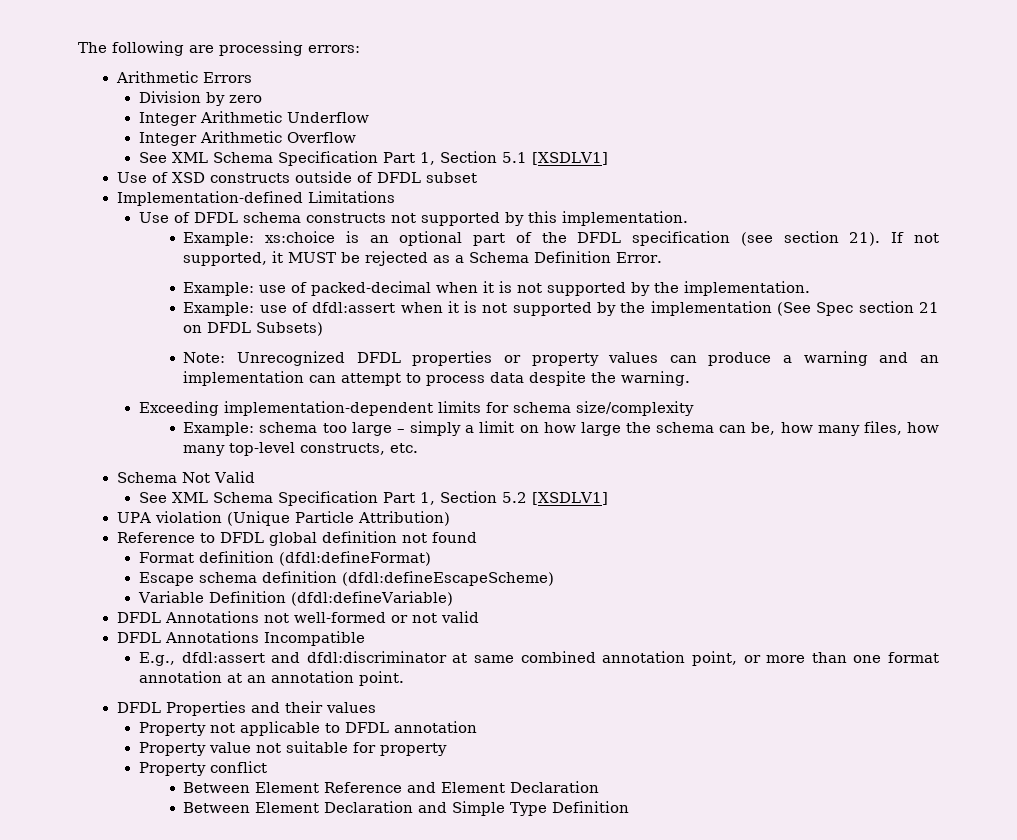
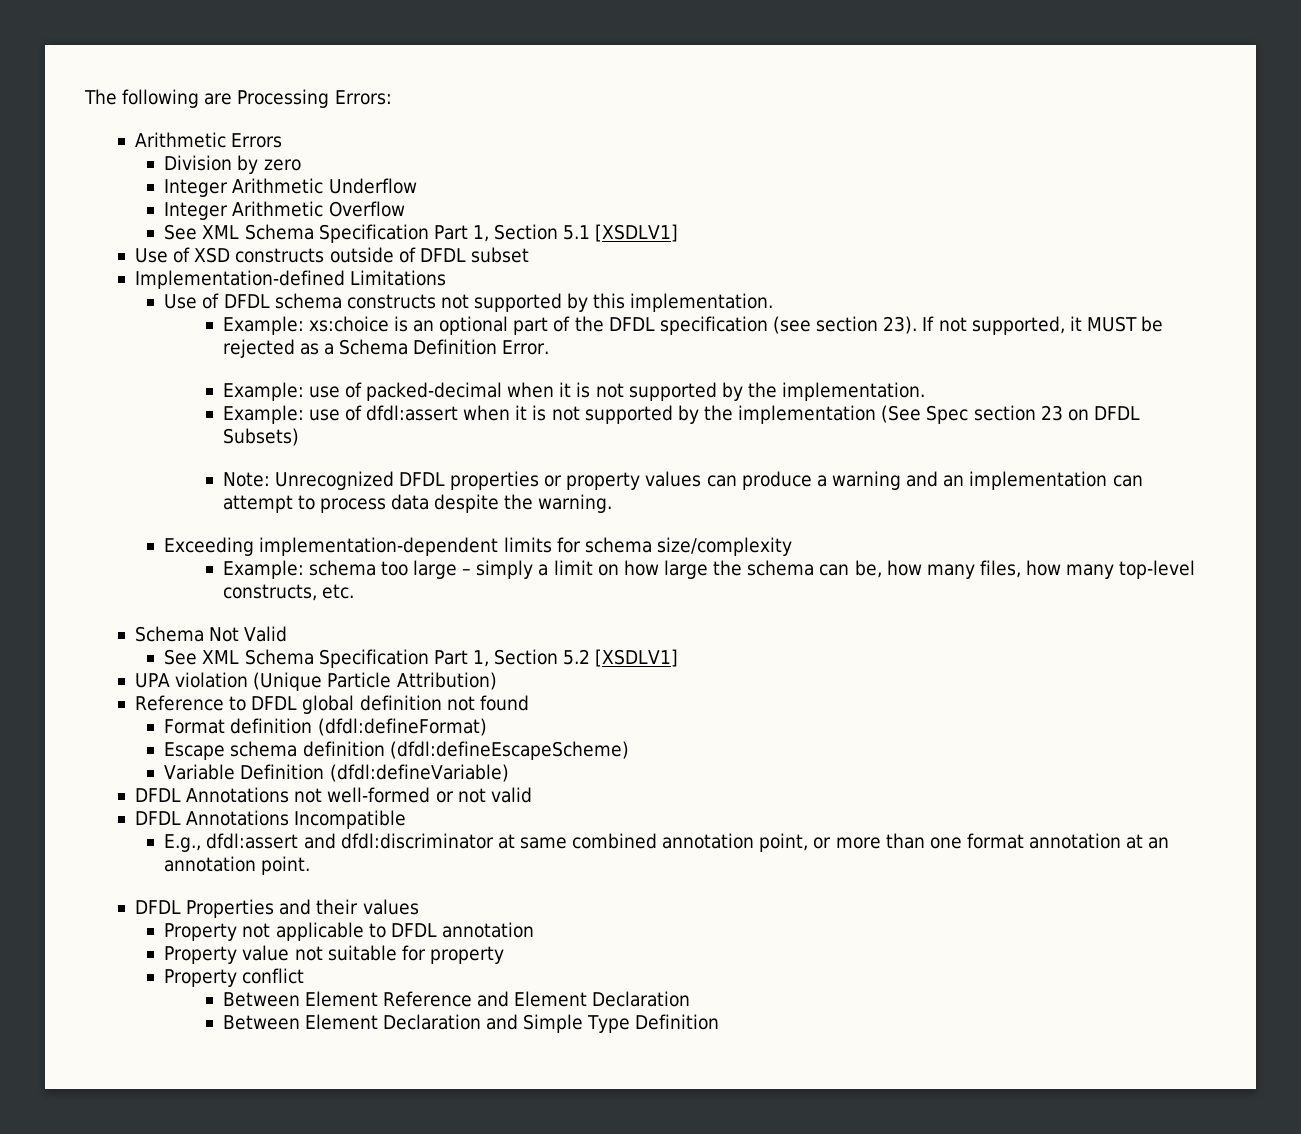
- The following are processing errors:
+ The following are Processing Errors:
- Example: xs:choice is an optional part of the DFDL specification (see section 21).
+ Example: xs:choice is an optional part of the DFDL specification (see section 23).
- Example: use of dfdl:assert when it is not supported by the implementation (See Spec section 21 on DFDL Subsets)
+ Example: use of dfdl:assert when it is not supported by the implementation (See Spec section 23 on DFDL Subsets)

